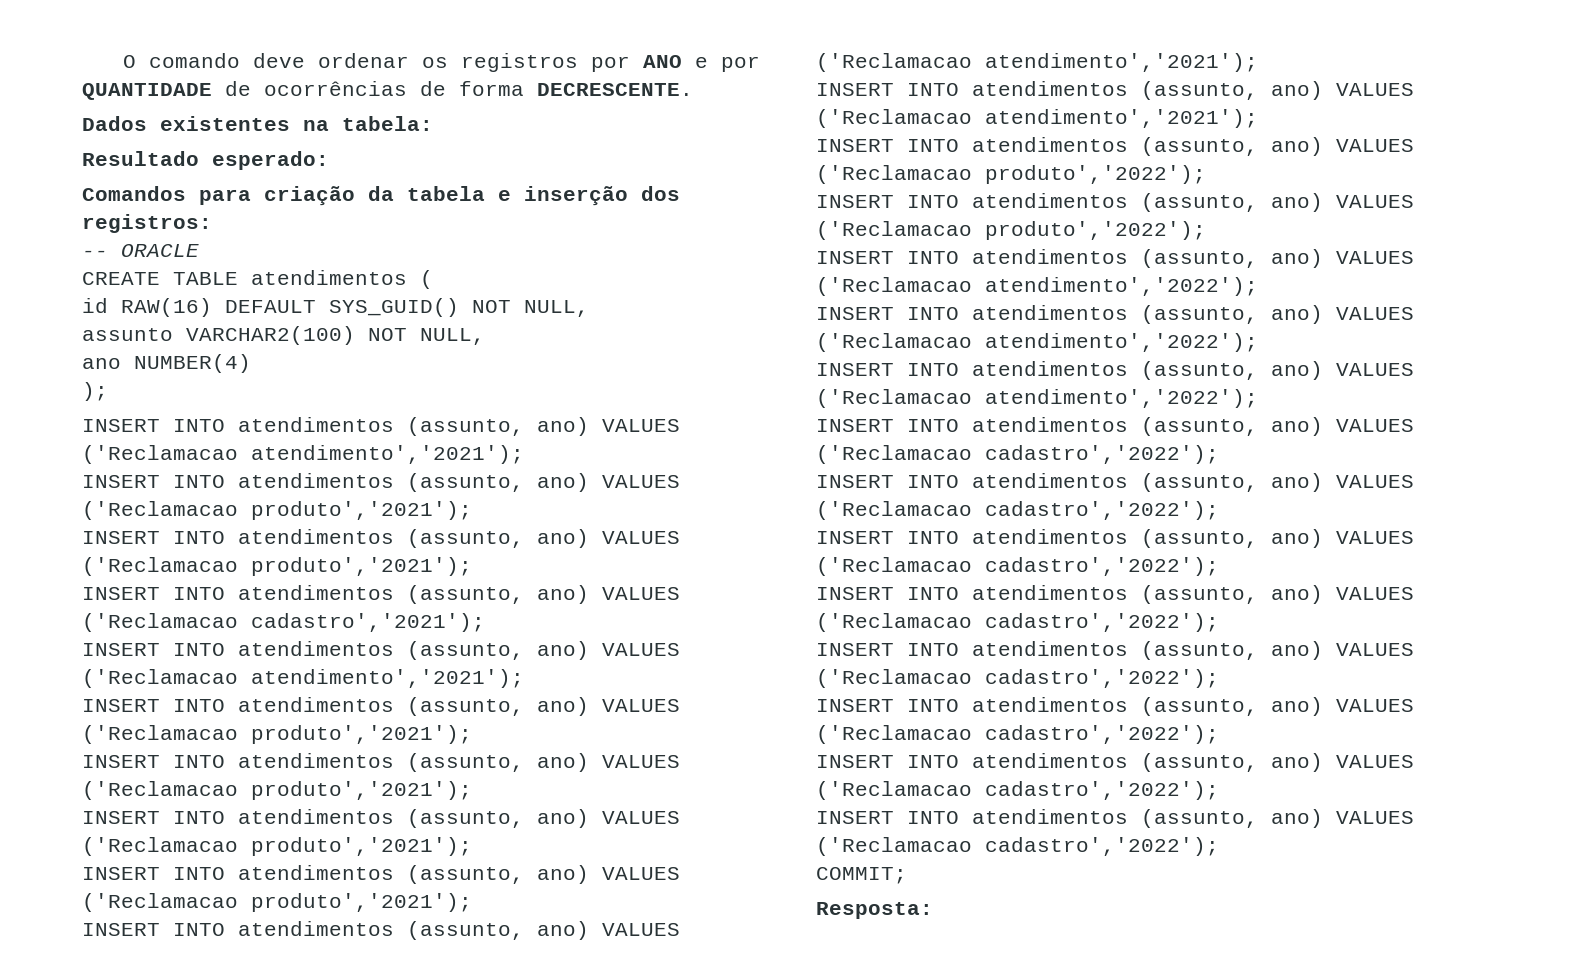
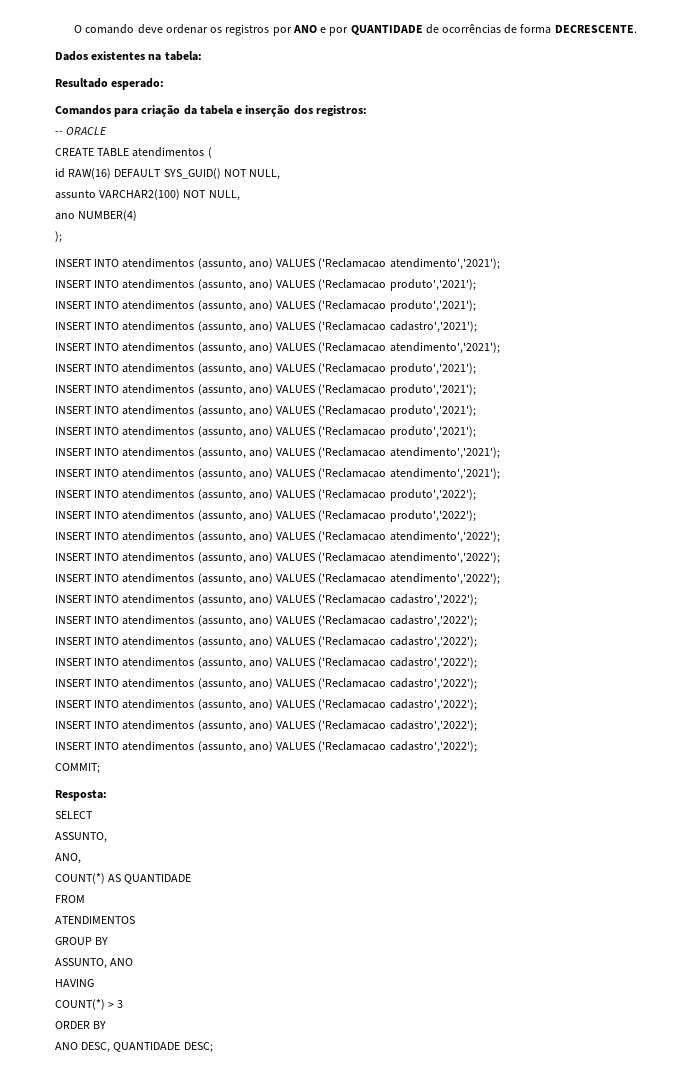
+ SELECT
+ ASSUNTO,
+ ANO,
+ COUNT(*) AS QUANTIDADE
+ FROM
+ ATENDIMENTOS
+ GROUP BY
+ ASSUNTO, ANO
+ HAVING
+ COUNT(*) > 3
+ ORDER BY
+ ANO DESC, QUANTIDADE DESC;

